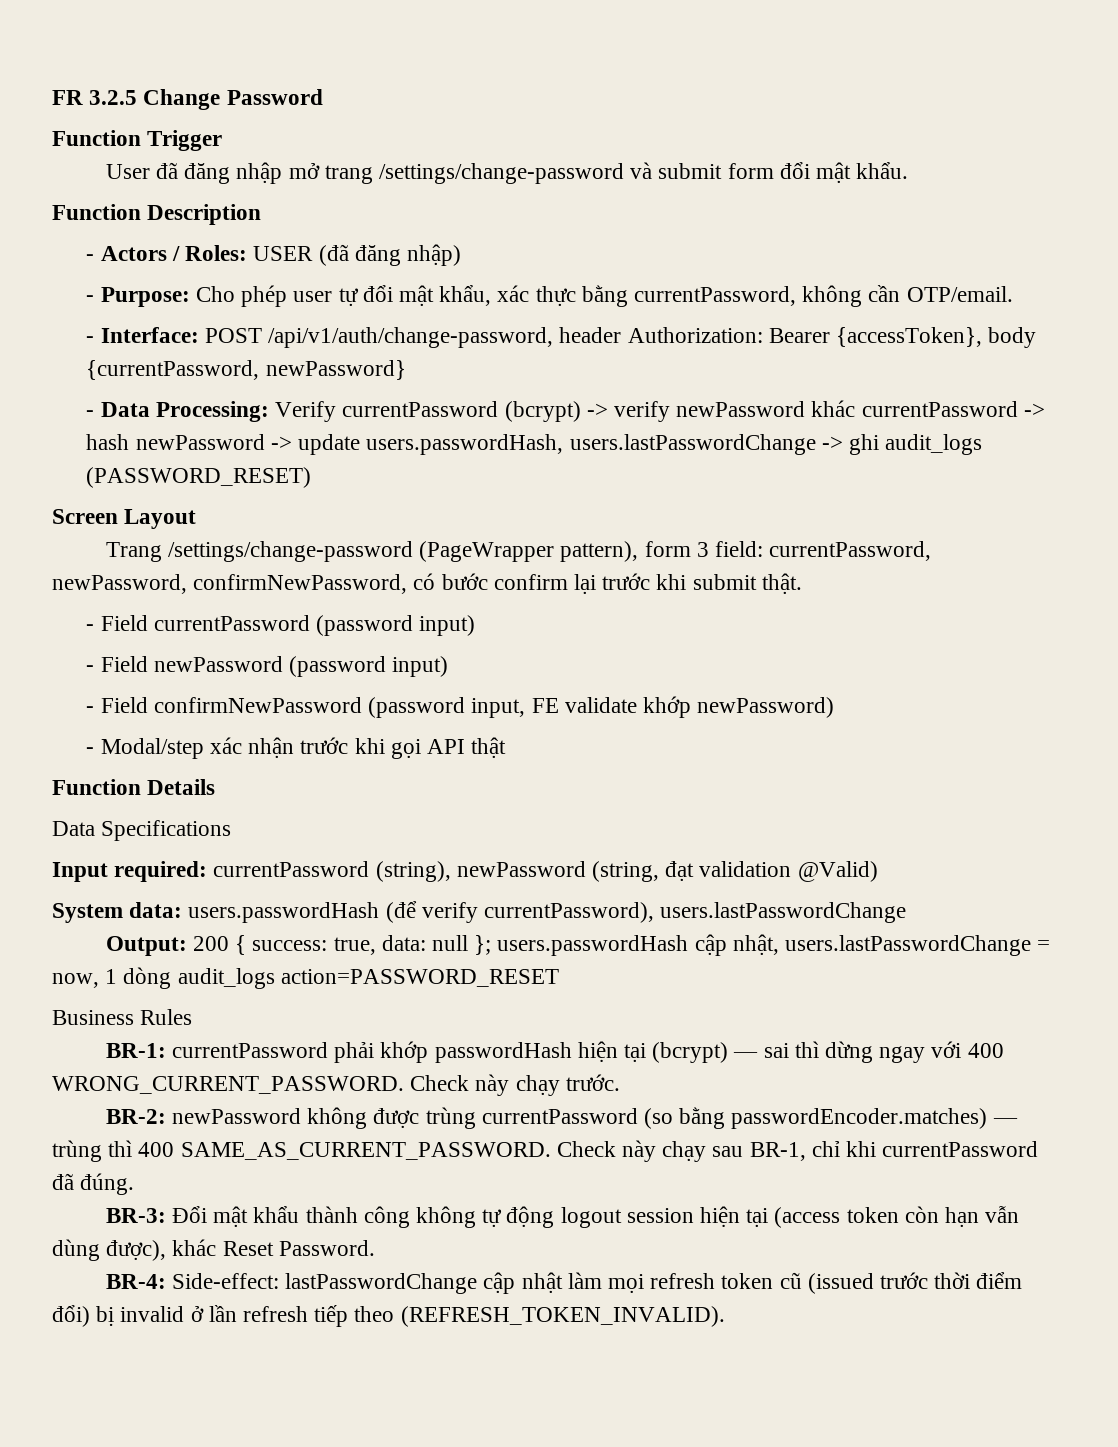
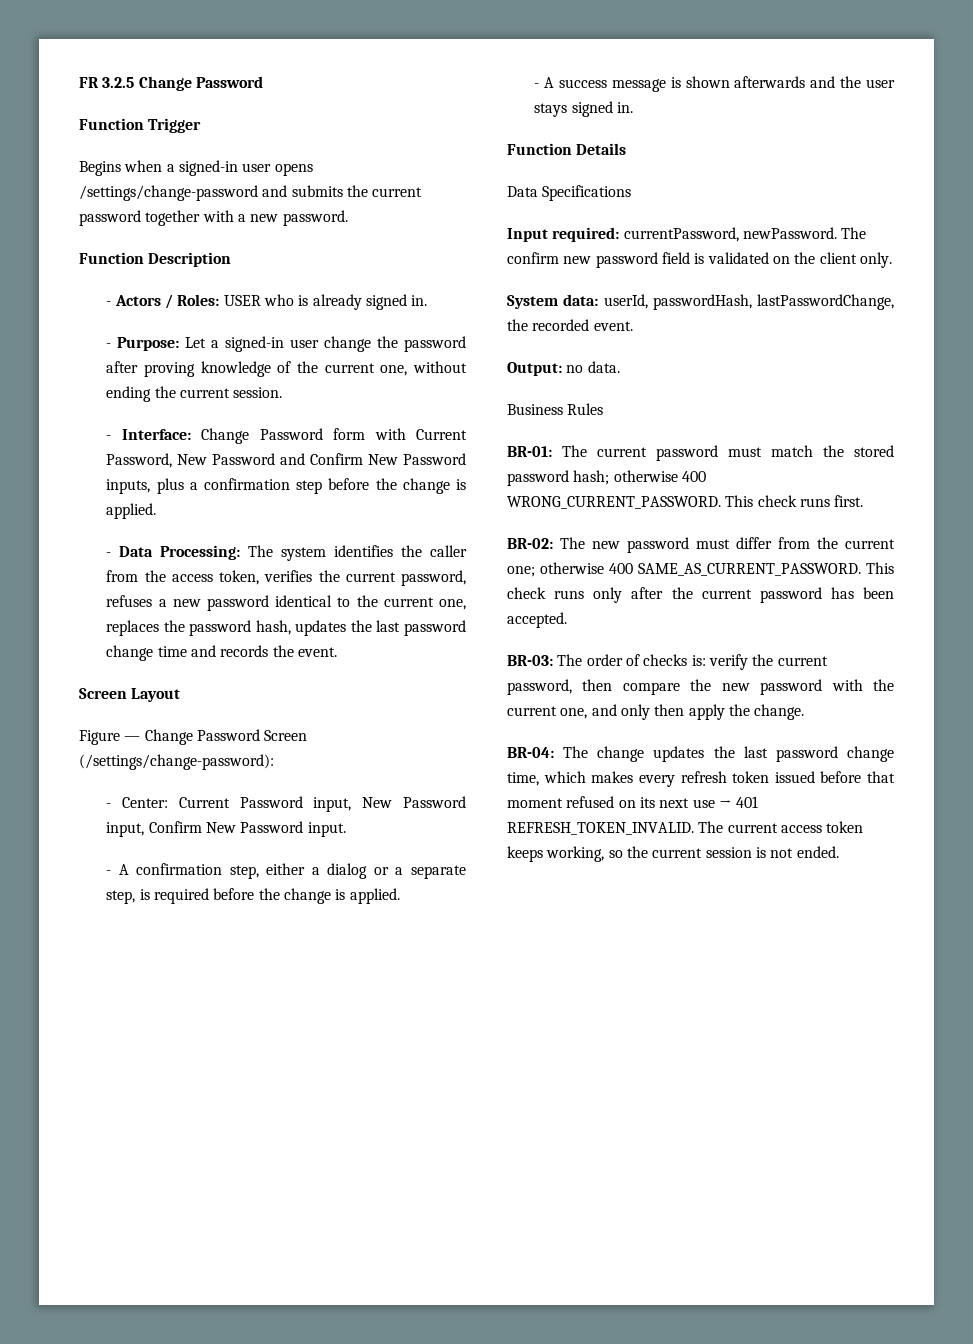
- User đã đăng nhập mở trang /settings/change-password và submit form đổi mật khẩu.
+ Begins when a signed-in user opens /settings/change-password and submits the current password together with a new password.
- - Actors / Roles: USER (đã đăng nhập)
- - Purpose: Cho phép user tự đổi mật khẩu, xác thực bằng currentPassword, không cần OTP/email.
- - Interface: POST /api/v1/auth/change-password, header Authorization: Bearer {accessToken}, body {currentPassword, newPassword}
- - Data Processing: Verify currentPassword (bcrypt) -> verify newPassword khác currentPassword -> hash newPassword -> update users.passwordHash, users.lastPasswordChange -> ghi audit_logs (PASSWORD_RESET)
+ - Actors / Roles: USER who is already signed in.
+ - Purpose: Let a signed-in user change the password after proving knowledge of the current one, without ending the current session.
+ - Interface: Change Password form with Current Password, New Password and Confirm New Password inputs, plus a confirmation step before the change is applied.
+ - Data Processing: The system identifies the caller from the access token, verifies the current password, refuses a new password identical to the current one, replaces the password hash, updates the last password change time and records the event.
  Screen Layout
- Trang /settings/change-password (PageWrapper pattern), form 3 field: currentPassword, newPassword, confirmNewPassword, có bước confirm lại trước khi submit thật.
- - Field currentPassword (password input)
- - Field newPassword (password input)
- - Field confirmNewPassword (password input, FE validate khớp newPassword)
- - Modal/step xác nhận trước khi gọi API thật
+ Figure — Change Password Screen (/settings/change-password):
+ - Center: Current Password input, New Password input, Confirm New Password input.
+ - A confirmation step, either a dialog or a separate step, is required before the change is applied.
+ - A success message is shown afterwards and the user stays signed in.
- Input required: currentPassword (string), newPassword (string, đạt validation @Valid)
- System data: users.passwordHash (để verify currentPassword), users.lastPasswordChange
- Output: 200 { success: true, data: null }; users.passwordHash cập nhật, users.lastPasswordChange = now, 1 dòng audit_logs action=PASSWORD_RESET
+ Input required: currentPassword, newPassword. The confirm new password field is validated on the client only.
+ System data: userId, passwordHash, lastPasswordChange, the recorded event.
+ Output: no data.
  Business Rules
- BR-1: currentPassword phải khớp passwordHash hiện tại (bcrypt) — sai thì dừng ngay với 400 WRONG_CURRENT_PASSWORD. Check này chạy trước.
- BR-2: newPassword không được trùng currentPassword (so bằng passwordEncoder.matches) — trùng thì 400 SAME_AS_CURRENT_PASSWORD. Check này chạy sau BR-1, chỉ khi currentPassword đã đúng.
- BR-3: Đổi mật khẩu thành công không tự động logout session hiện tại (access token còn hạn vẫn dùng được), khác Reset Password.
- BR-4: Side-effect: lastPasswordChange cập nhật làm mọi refresh token cũ (issued trước thời điểm đổi) bị invalid ở lần refresh tiếp theo (REFRESH_TOKEN_INVALID).
+ BR-01: The current password must match the stored password hash; otherwise 400 WRONG_CURRENT_PASSWORD. This check runs first.
+ BR-02: The new password must differ from the current one; otherwise 400 SAME_AS_CURRENT_PASSWORD. This check runs only after the current password has been accepted.
+ BR-03: The order of checks is: verify the current password, then compare the new password with the current one, and only then apply the change.
+ BR-04: The change updates the last password change time, which makes every refresh token issued before that moment refused on its next use → 401 REFRESH_TOKEN_INVALID. The current access token keeps working, so the current session is not ended.

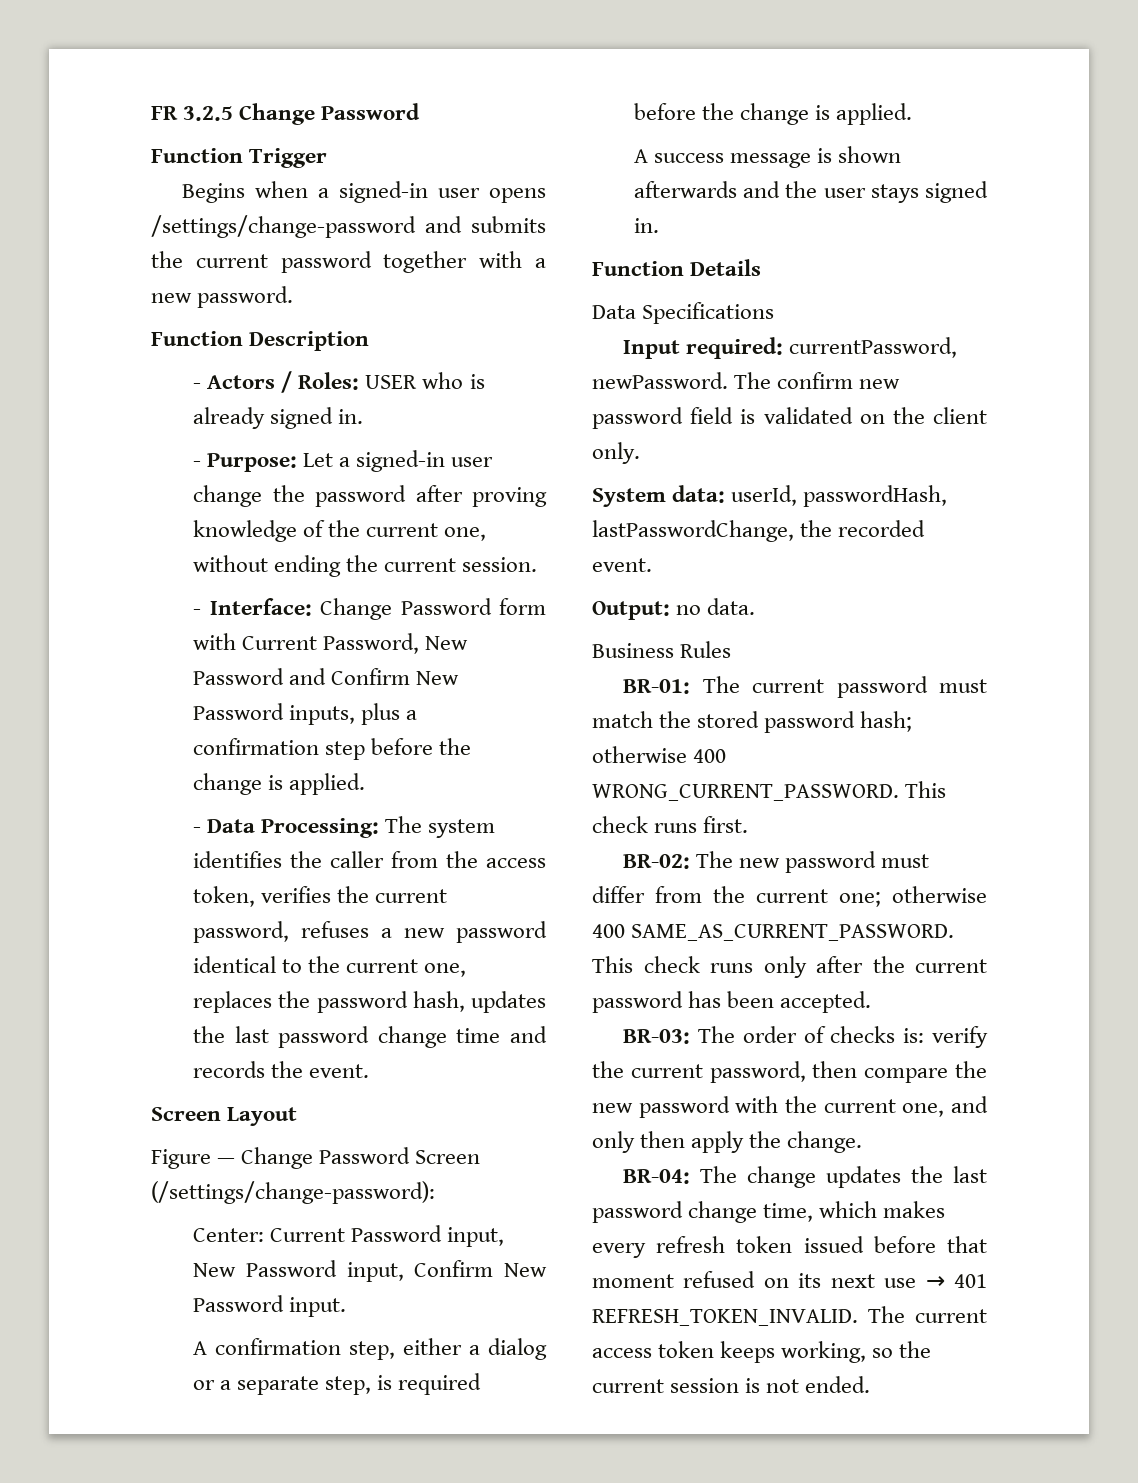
- - Center: Current Password input, New Password input, Confirm New Password input.
+ Center: Current Password input, New Password input, Confirm New Password input.
- - A confirmation step, either a dialog or a separate step, is required before the change is applied.
+ A confirmation step, either a dialog or a separate step, is required before the change is applied.
- - A success message is shown afterwards and the user stays signed in.
+ A success message is shown afterwards and the user stays signed in.

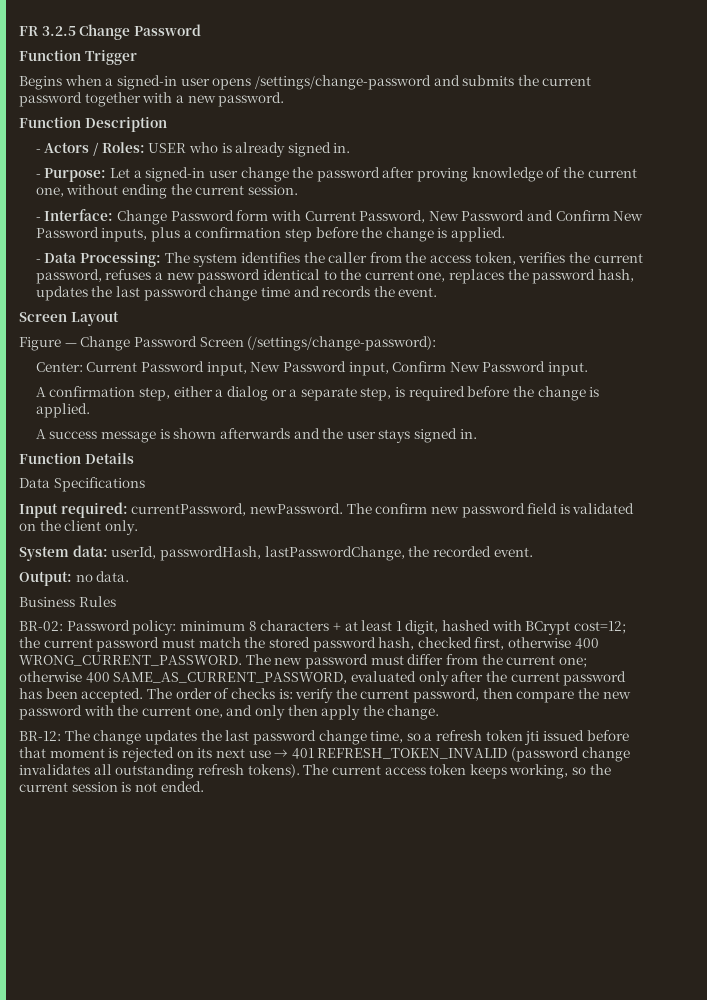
- BR-01: The current password must match the stored password hash; otherwise 400 WRONG_CURRENT_PASSWORD. This check runs first.
- BR-02: The new password must differ from the current one; otherwise 400 SAME_AS_CURRENT_PASSWORD. This check runs only after the current password has been accepted.
- BR-03: The order of checks is: verify the current password, then compare the new password with the current one, and only then apply the change.
+ BR-02: Password policy: minimum 8 characters + at least 1 digit, hashed with BCrypt cost=12; the current password must match the stored password hash, checked first, otherwise 400 WRONG_CURRENT_PASSWORD. The new password must differ from the current one; otherwise 400 SAME_AS_CURRENT_PASSWORD, evaluated only after the current password has been accepted. The order of checks is: verify the current password, then compare the new password with the current one, and only then apply the change.
- BR-04: The change updates the last password change time, which makes every refresh token issued before that moment refused on its next use → 401 REFRESH_TOKEN_INVALID.
+ BR-12: The change updates the last password change time, so a refresh token jti issued before that moment is rejected on its next use → 401 REFRESH_TOKEN_INVALID (password change invalidates all outstanding refresh tokens).

